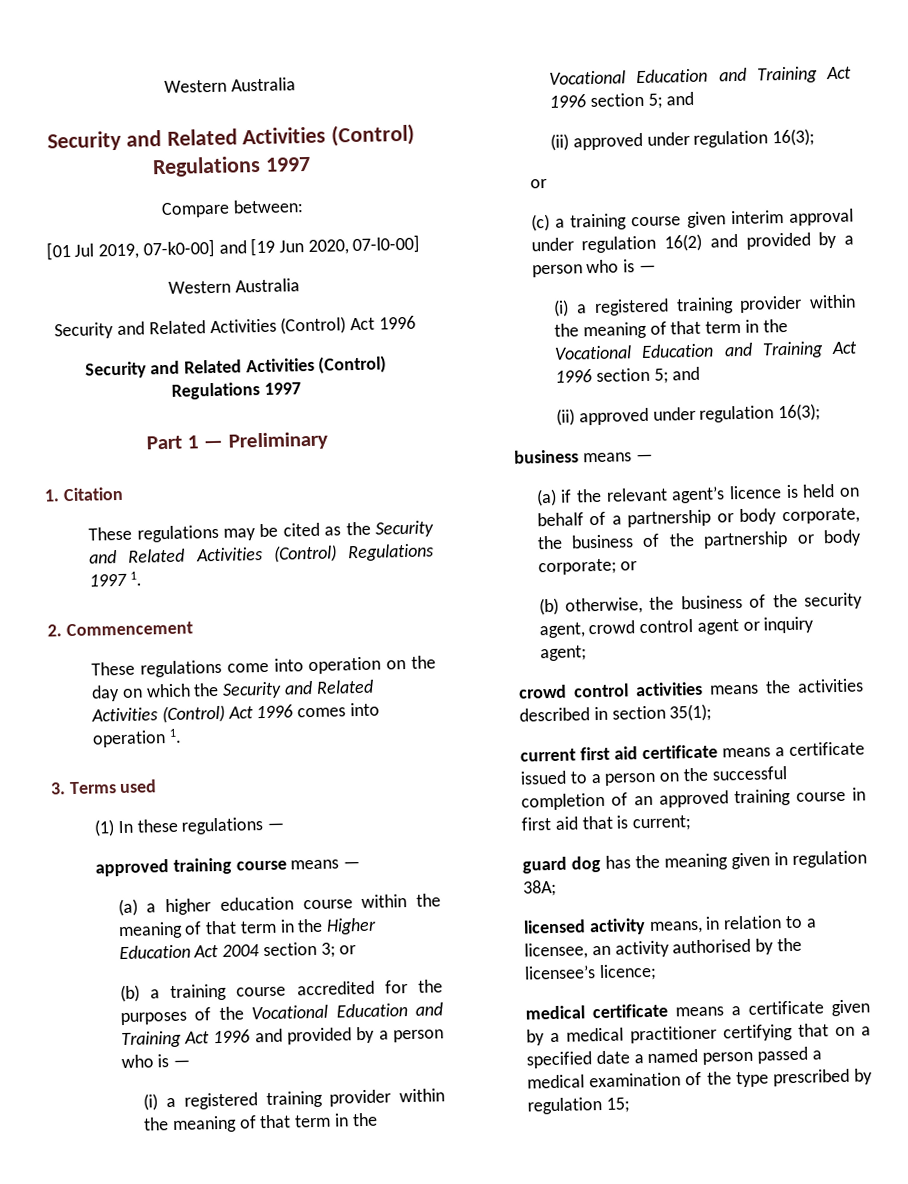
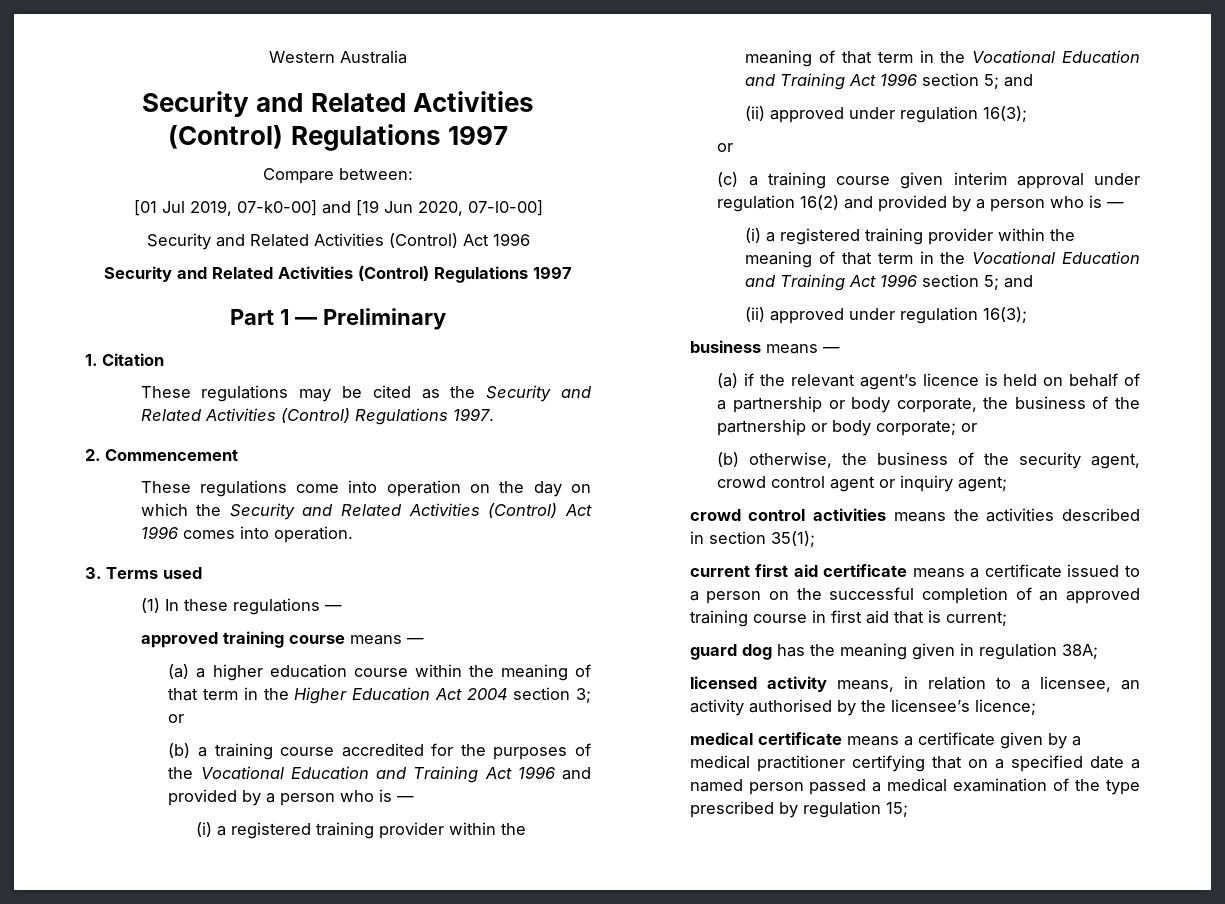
  [01 Jul 2019, 07-k0-00] and [19 Jun 2020, 07-l0-00]
- Western Australia
- These regulations may be cited as the Security and Related Activities (Control) Regulations 1997 1.
+ These regulations may be cited as the Security and Related Activities (Control) Regulations 1997.
- These regulations come into operation on the day on which the Security and Related Activities (Control) Act 1996 comes into operation 1.
+ These regulations come into operation on the day on which the Security and Related Activities (Control) Act 1996 comes into operation.

